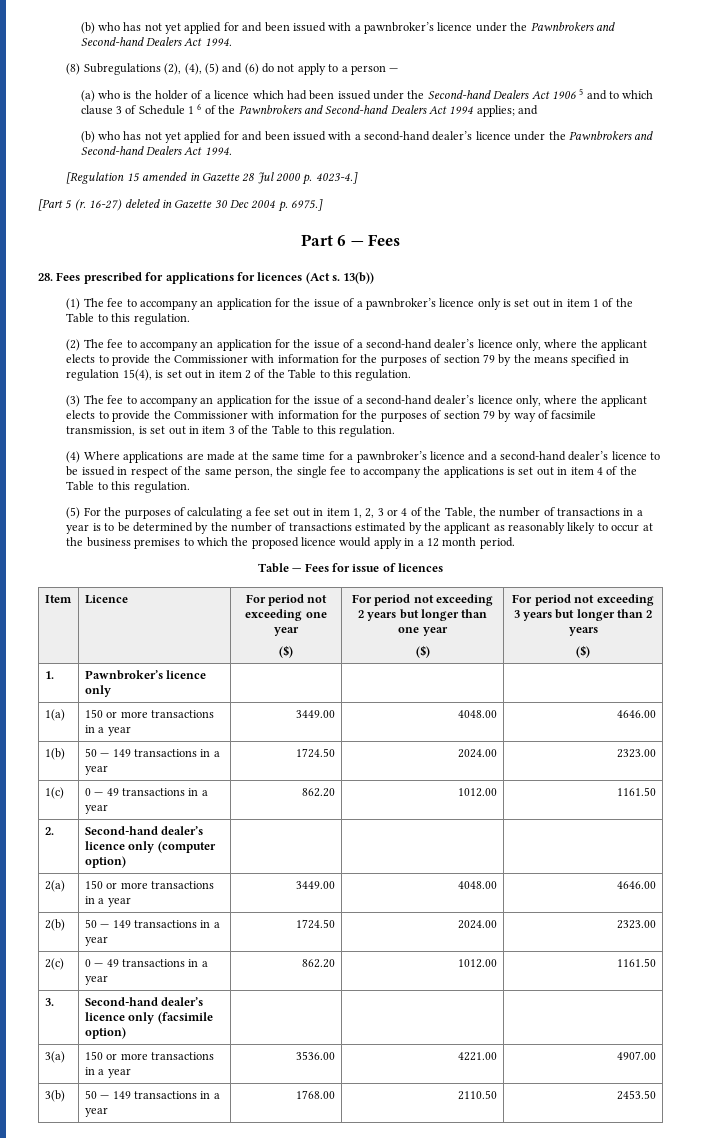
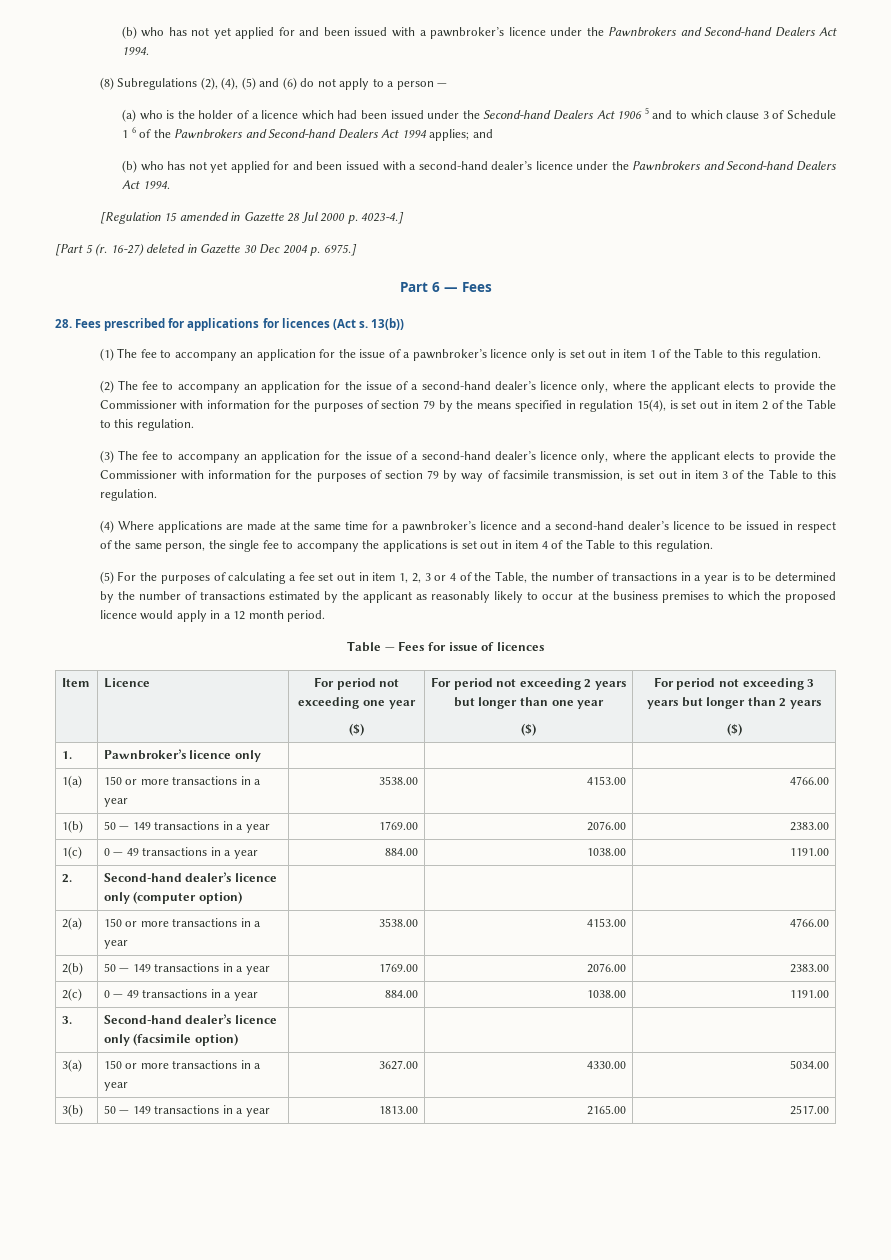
- 1(a) | 150 or more transactions in a year | 3449.00 | 4048.00 | 4646.00
+ 1(a) | 150 or more transactions in a year | 3538.00 | 4153.00 | 4766.00
- 1(b) | 50 — 149 transactions in a year | 1724.50 | 2024.00 | 2323.00
+ 1(b) | 50 — 149 transactions in a year | 1769.00 | 2076.00 | 2383.00
- 1(c) | 0 — 49 transactions in a year | 862.20 | 1012.00 | 1161.50
+ 1(c) | 0 — 49 transactions in a year | 884.00 | 1038.00 | 1191.00
- 2(a) | 150 or more transactions in a year | 3449.00 | 4048.00 | 4646.00
+ 2(a) | 150 or more transactions in a year | 3538.00 | 4153.00 | 4766.00
- 2(b) | 50 — 149 transactions in a year | 1724.50 | 2024.00 | 2323.00
+ 2(b) | 50 — 149 transactions in a year | 1769.00 | 2076.00 | 2383.00
- 2(c) | 0 — 49 transactions in a year | 862.20 | 1012.00 | 1161.50
+ 2(c) | 0 — 49 transactions in a year | 884.00 | 1038.00 | 1191.00
- 3(a) | 150 or more transactions in a year | 3536.00 | 4221.00 | 4907.00
+ 3(a) | 150 or more transactions in a year | 3627.00 | 4330.00 | 5034.00
- 3(b) | 50 — 149 transactions in a year | 1768.00 | 2110.50 | 2453.50
+ 3(b) | 50 — 149 transactions in a year | 1813.00 | 2165.00 | 2517.00

